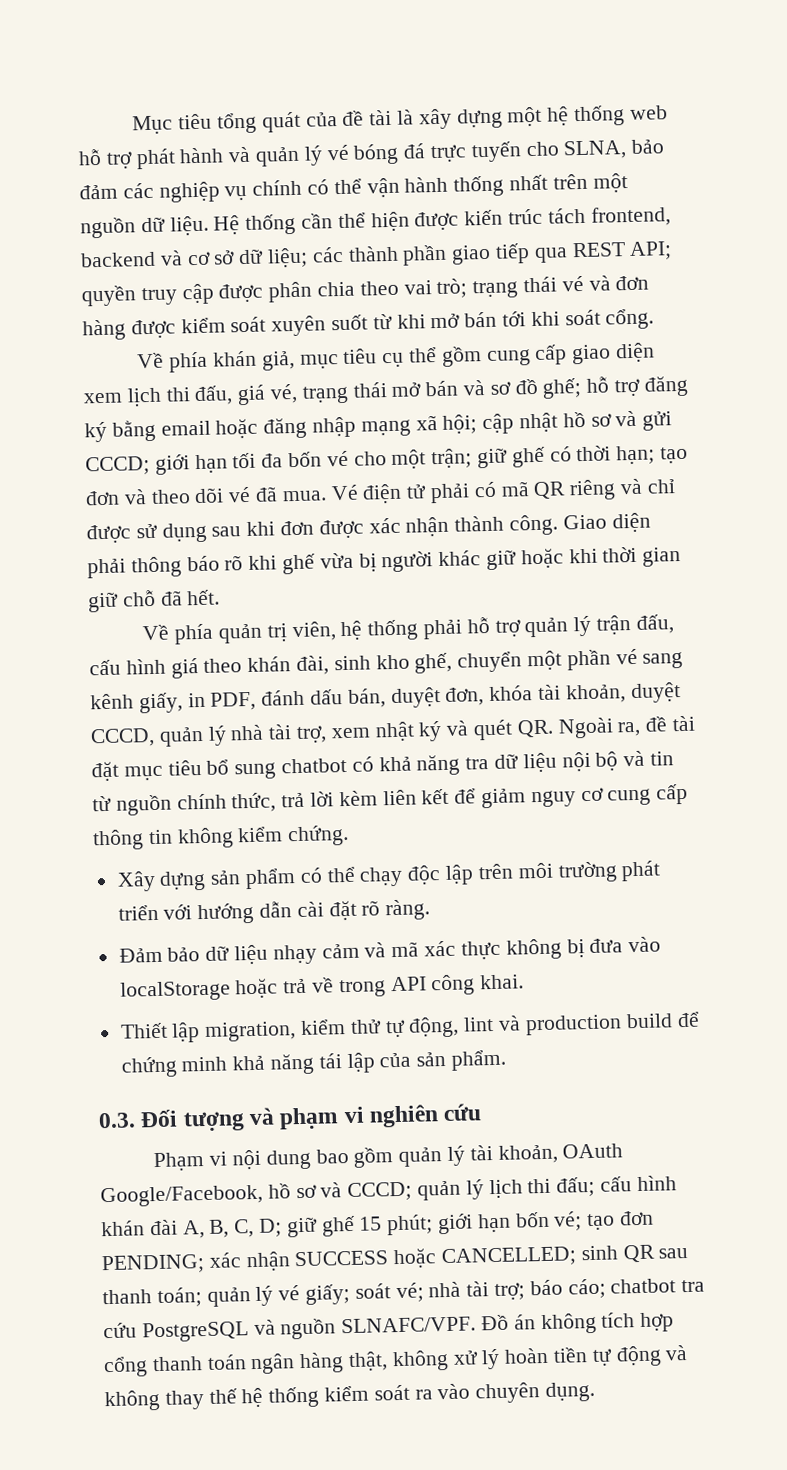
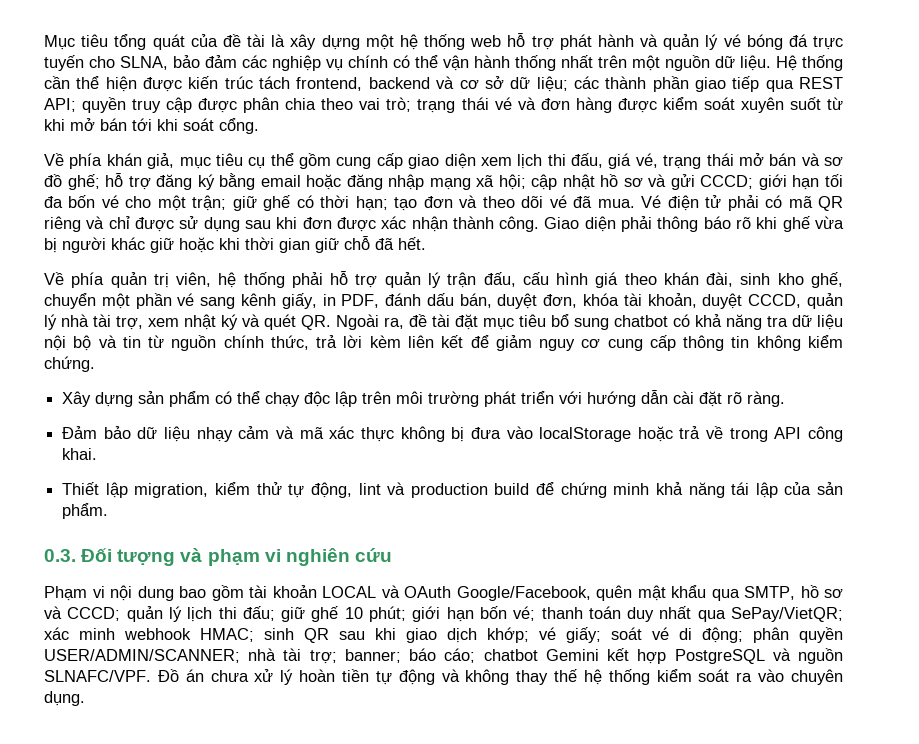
- Phạm vi nội dung bao gồm quản lý tài khoản, OAuth Google/Facebook, hồ sơ và CCCD; quản lý lịch thi đấu; cấu hình khán đài A, B, C, D; giữ ghế 15 phút; giới hạn bốn vé; tạo đơn PENDING; xác nhận SUCCESS hoặc CANCELLED; sinh QR sau thanh toán; quản lý vé giấy; soát vé; nhà tài trợ; báo cáo; chatbot tra cứu PostgreSQL và nguồn SLNAFC/VPF.
+ Phạm vi nội dung bao gồm tài khoản LOCAL và OAuth Google/Facebook, quên mật khẩu qua SMTP, hồ sơ và CCCD; quản lý lịch thi đấu; giữ ghế 10 phút; giới hạn bốn vé; thanh toán duy nhất qua SePay/VietQR; xác minh webhook HMAC; sinh QR sau khi giao dịch khớp; vé giấy; soát vé di động; phân quyền USER/ADMIN/SCANNER; nhà tài trợ; banner; báo cáo; chatbot Gemini kết hợp PostgreSQL và nguồn SLNAFC/VPF.
- Đồ án không tích hợp cổng thanh toán ngân hàng thật, không xử lý hoàn tiền tự động và không thay thế hệ thống kiểm soát ra vào chuyên dụng.
+ Đồ án chưa xử lý hoàn tiền tự động và không thay thế hệ thống kiểm soát ra vào chuyên dụng.

